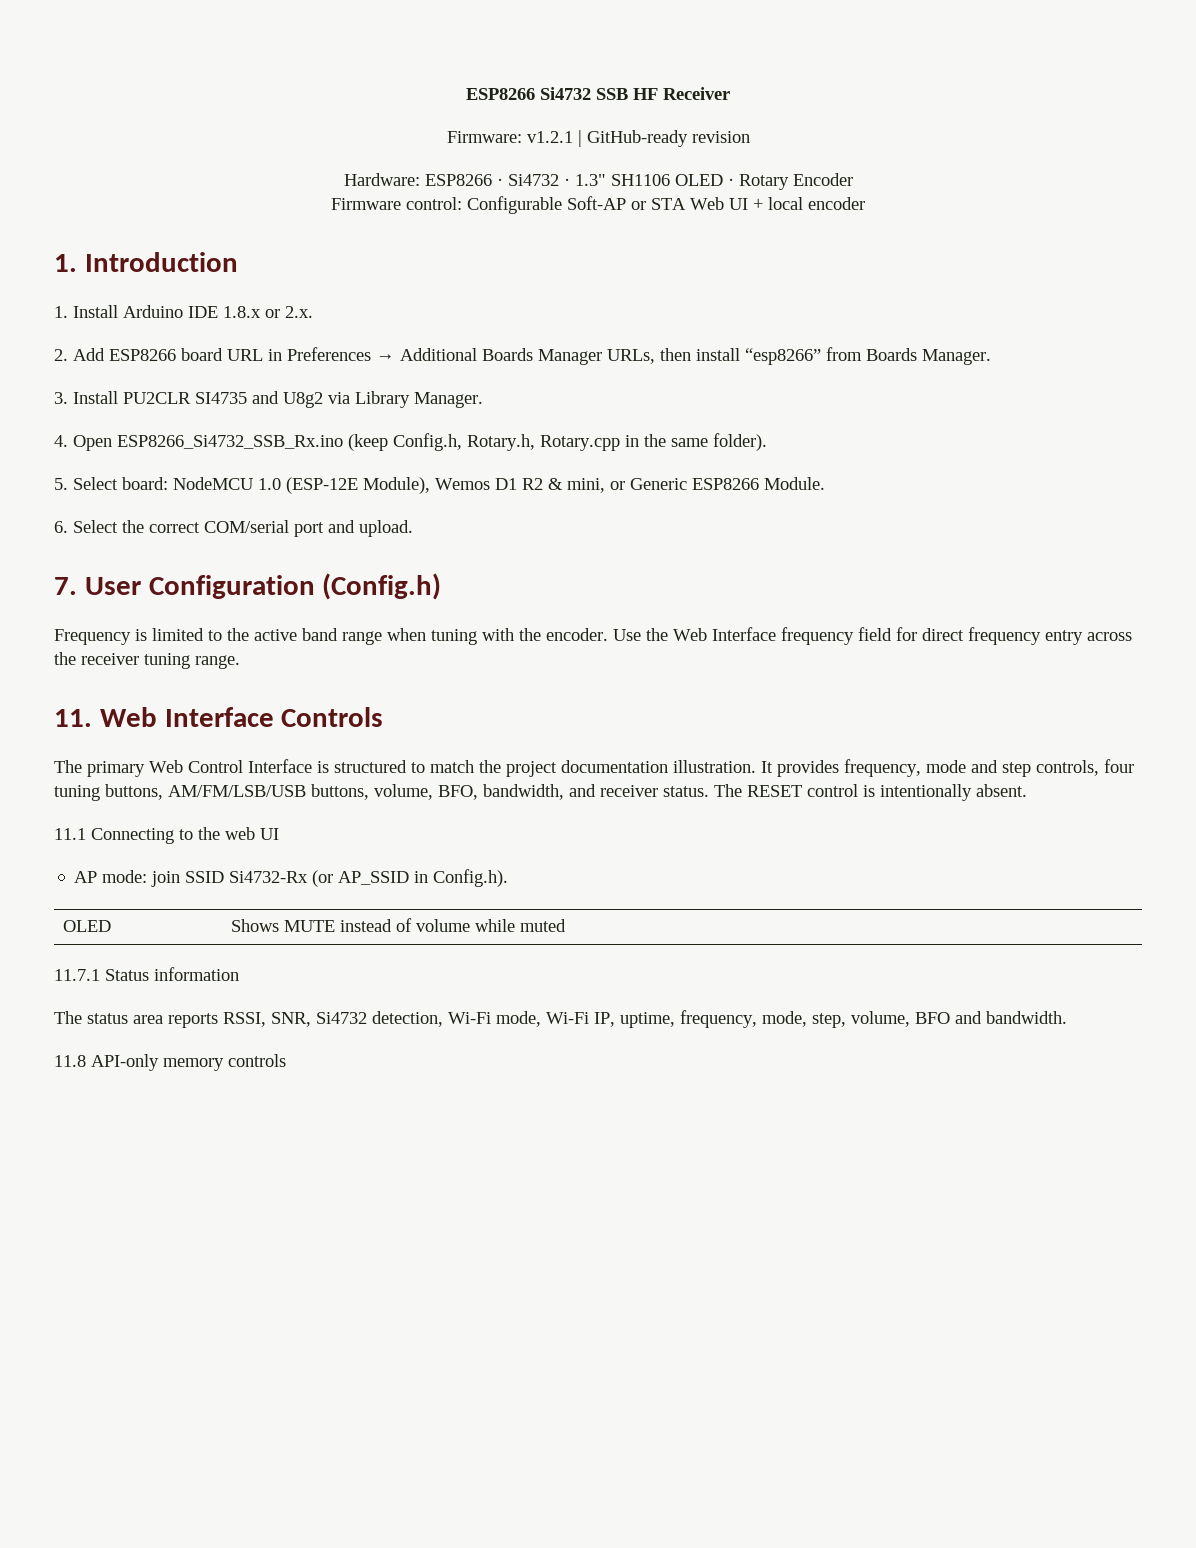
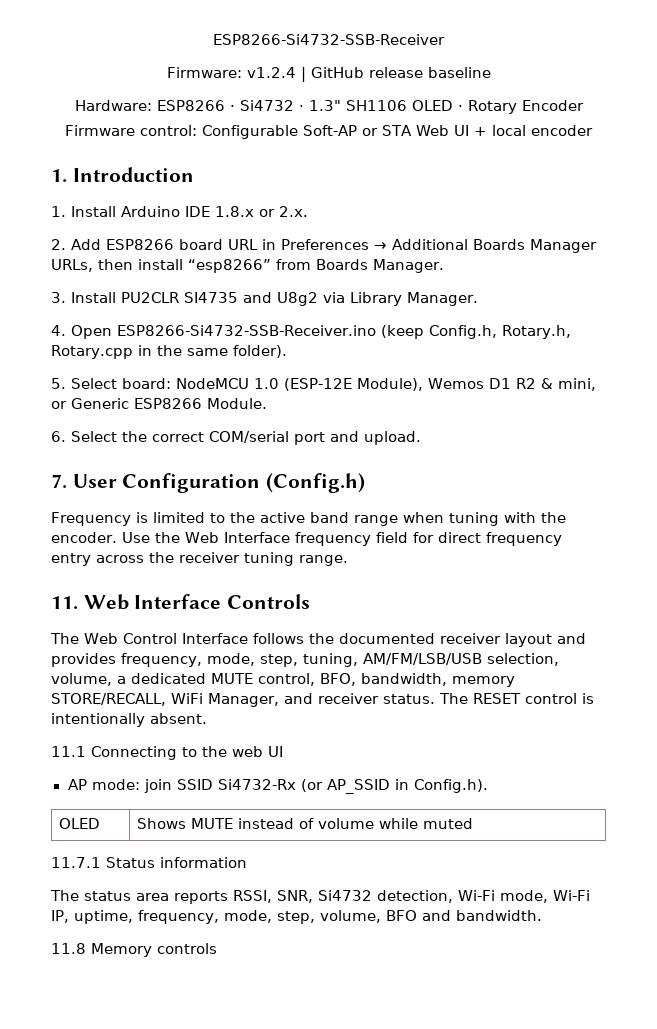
- ESP8266 Si4732 SSB HF Receiver
- Firmware: v1.2.1 | GitHub-ready revision
+ ESP8266-Si4732-SSB-Receiver
+ Firmware: v1.2.4 | GitHub release baseline
- 4. Open ESP8266_Si4732_SSB_Rx.ino (keep Config.h, Rotary.h, Rotary.cpp in the same folder).
+ 4. Open ESP8266-Si4732-SSB-Receiver.ino (keep Config.h, Rotary.h, Rotary.cpp in the same folder).
- The primary Web Control Interface is structured to match the project documentation illustration. It provides frequency, mode and step controls, four tuning buttons, AM/FM/LSB/USB buttons, volume, BFO, bandwidth, and receiver status.
+ The Web Control Interface follows the documented receiver layout and provides frequency, mode, step, tuning, AM/FM/LSB/USB selection, volume, a dedicated MUTE control, BFO, bandwidth, memory STORE/RECALL, WiFi Manager, and receiver status.
- 11.8 API-only memory controls
+ 11.8 Memory controls

